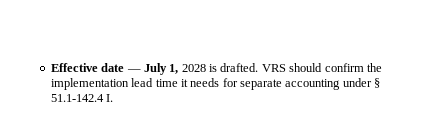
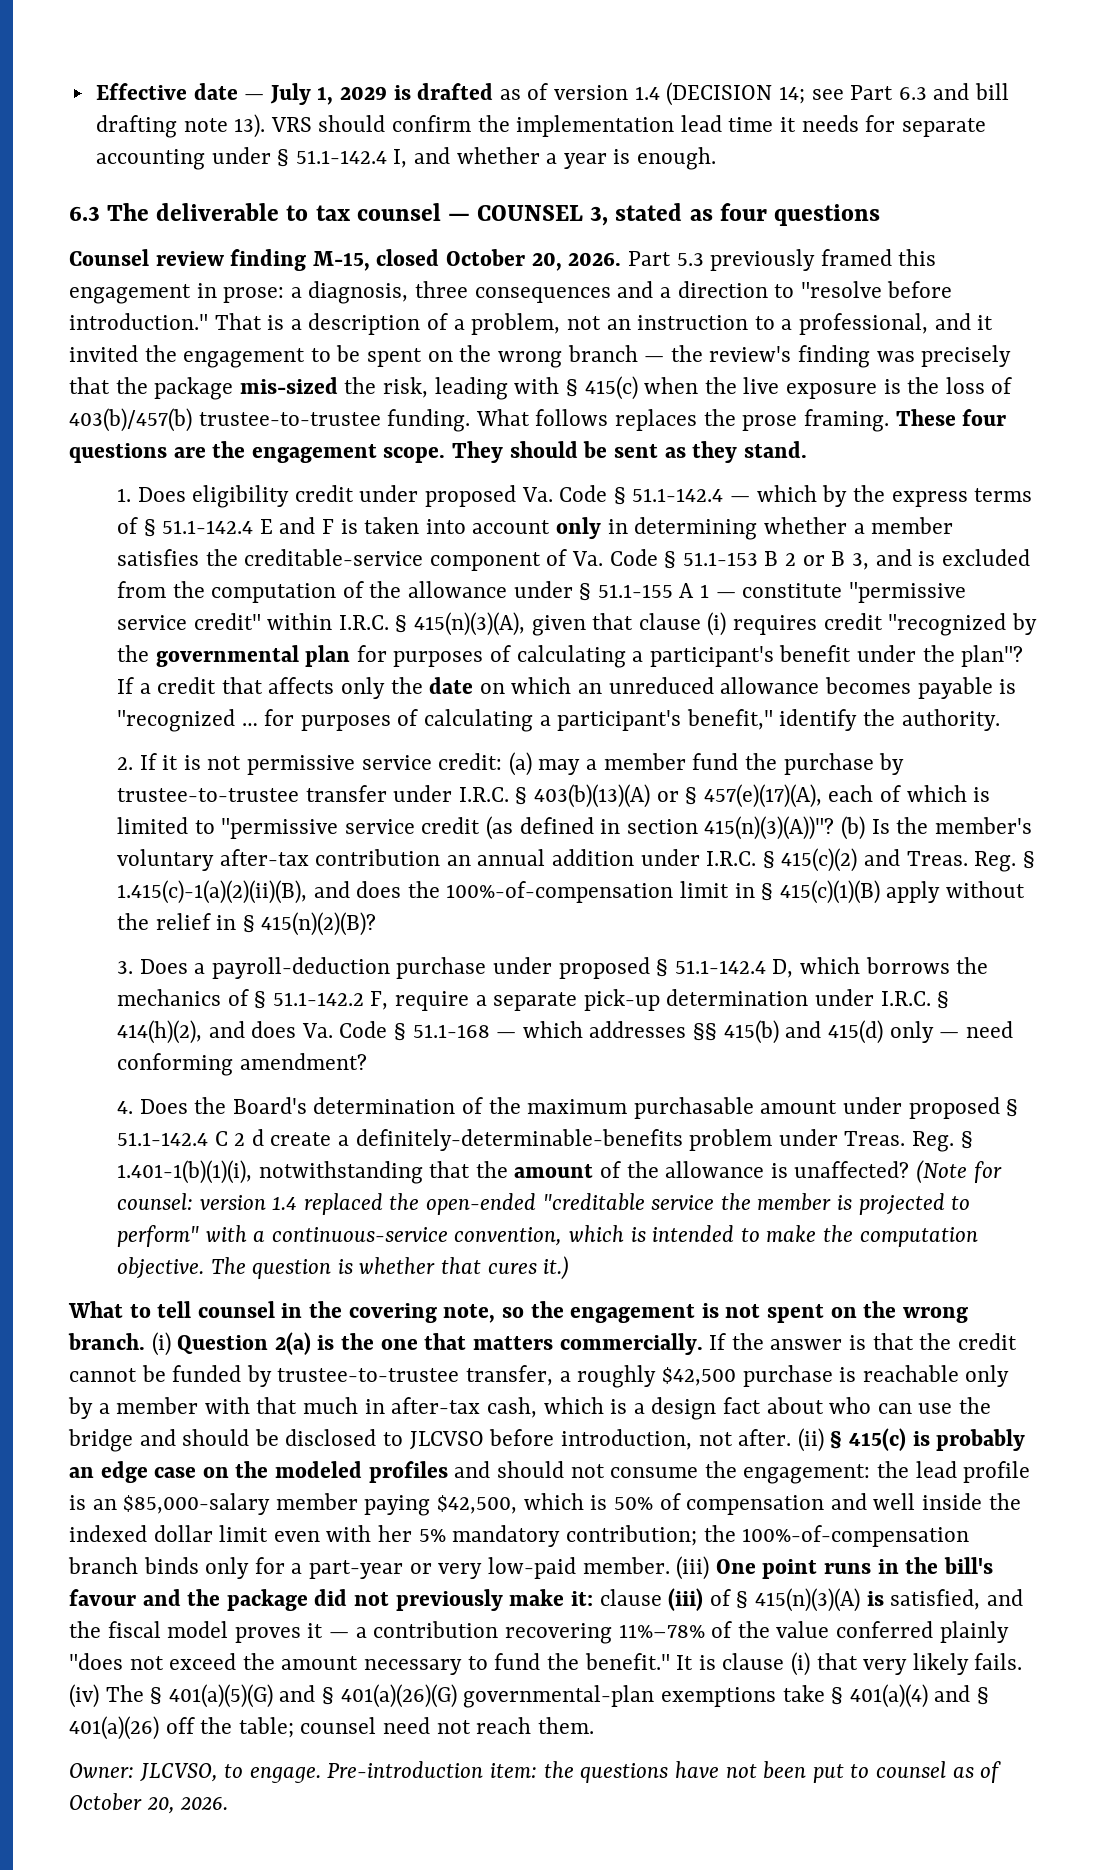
- Effective date — July 1, 2028 is drafted.
+ Effective date — July 1, 2029 is drafted as of version 1.4 (DECISION 14; see Part 6.3 and bill drafting note 13).
- VRS should confirm the implementation lead time it needs for separate accounting under § 51.1-142.4 I.
+ VRS should confirm the implementation lead time it needs for separate accounting under § 51.1-142.4 I, and whether a year is enough.
+ 6.3 The deliverable to tax counsel — COUNSEL 3, stated as four questions
+ Counsel review finding M-15, closed October 20, 2026. Part 5.3 previously framed this engagement in prose: a diagnosis, three consequences and a direction to "resolve before introduction." That is a description of a problem, not an instruction to a professional, and it invited the engagement to be spent on the wrong branch — the review's finding was precisely that the package mis-sized the risk, leading with § 415(c) when the live exposure is the loss of 403(b)/457(b) trustee-to-trustee funding. What follows replaces the prose framing. These four questions are the engagement scope. They should be sent as they stand.
+ 1. Does eligibility credit under proposed Va. Code § 51.1-142.4 — which by the express terms of § 51.1-142.4 E and F is taken into account only in determining whether a member satisfies the creditable-service component of Va. Code § 51.1-153 B 2 or B 3, and is excluded from the computation of the allowance under § 51.1-155 A 1 — constitute "permissive service credit" within I.R.C. § 415(n)(3)(A), given that clause (i) requires credit "recognized by the governmental plan for purposes of calculating a participant's benefit under the plan"? If a credit that affects only the date on which an unreduced allowance becomes payable is "recognized … for purposes of calculating a participant's benefit," identify the authority.
+ 2. If it is not permissive service credit: (a) may a member fund the purchase by trustee-to-trustee transfer under I.R.C. § 403(b)(13)(A) or § 457(e)(17)(A), each of which is limited to "permissive service credit (as defined in section 415(n)(3)(A))"? (b) Is the member's voluntary after-tax contribution an annual addition under I.R.C. § 415(c)(2) and Treas. Reg. § 1.415(c)-1(a)(2)(ii)(B), and does the 100%-of-compensation limit in § 415(c)(1)(B) apply without the relief in § 415(n)(2)(B)?
+ 3. Does a payroll-deduction purchase under proposed § 51.1-142.4 D, which borrows the mechanics of § 51.1-142.2 F, require a separate pick-up determination under I.R.C. § 414(h)(2), and does Va. Code § 51.1-168 — which addresses §§ 415(b) and 415(d) only — need conforming amendment?
+ 4. Does the Board's determination of the maximum purchasable amount under proposed § 51.1-142.4 C 2 d create a definitely-determinable-benefits problem under Treas. Reg. § 1.401-1(b)(1)(i), notwithstanding that the amount of the allowance is unaffected? (Note for counsel: version 1.4 replaced the open-ended "creditable service the member is projected to perform" with a continuous-service convention, which is intended to make the computation objective. The question is whether that cures it.)
+ What to tell counsel in the covering note, so the engagement is not spent on the wrong branch. (i) Question 2(a) is the one that matters commercially. If the answer is that the credit cannot be funded by trustee-to-trustee transfer, a roughly $42,500 purchase is reachable only by a member with that much in after-tax cash, which is a design fact about who can use the bridge and should be disclosed to JLCVSO before introduction, not after. (ii) § 415(c) is probably an edge case on the modeled profiles and should not consume the engagement: the lead profile is an $85,000-salary member paying $42,500, which is 50% of compensation and well inside the indexed dollar limit even with her 5% mandatory contribution; the 100%-of-compensation branch binds only for a part-year or very low-paid member. (iii) One point runs in the bill's favour and the package did not previously make it: clause (iii) of § 415(n)(3)(A) is satisfied, and the fiscal model proves it — a contribution recovering 11%–78% of the value conferred plainly "does not exceed the amount necessary to fund the benefit." It is clause (i) that very likely fails. (iv) The § 401(a)(5)(G) and § 401(a)(26)(G) governmental-plan exemptions take § 401(a)(4) and § 401(a)(26) off the table; counsel need not reach them.
+ Owner: JLCVSO, to engage. Pre-introduction item: the questions have not been put to counsel as of October 20, 2026.

